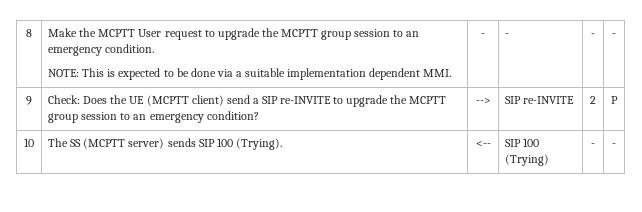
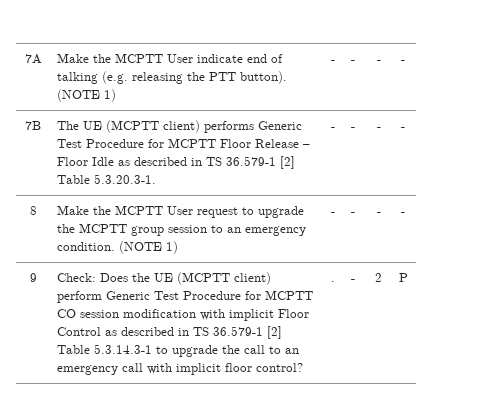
+ 7A | Make the MCPTT User indicate end of talking (e.g. releasing the PTT button). (NOTE 1) | - | - | - | -
+ 7B | The UE (MCPTT client) performs Generic Test Procedure for MCPTT Floor Release – Floor Idle as described in TS 36.579-1 [2] Table 5.3.20.3-1. | - | - | - | -
- 8 | Make the MCPTT User request to upgrade the MCPTT group session to an emergency condition.
- NOTE: This is expected to be done via a suitable implementation dependent MMI. | - | - | - | -
+ 8 | Make the MCPTT User request to upgrade the MCPTT group session to an emergency condition. (NOTE 1) | - | - | - | -
- Check: Does the UE (MCPTT client) send a SIP re-INVITE to upgrade the MCPTT group session to an emergency condition? | --> | SIP re-INVITE | 2 | P
- 10 | The SS (MCPTT server) sends SIP 100 (Trying). | <-- | SIP 100 (Trying) | - | -
+ Check: Does the UE (MCPTT client) perform Generic Test Procedure for MCPTT CO session modification with implicit Floor Control as described in TS 36.579-1 [2] Table 5.3.14.3-1 to upgrade the call to an emergency call with implicit floor control? | . | - | 2 | P

